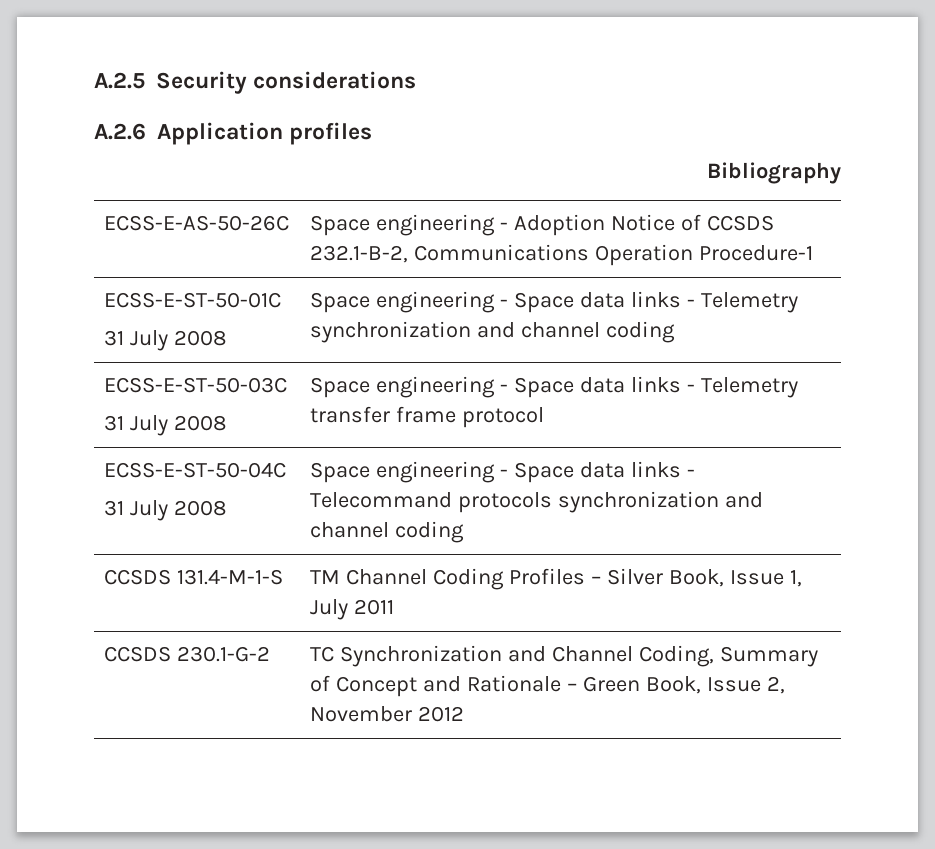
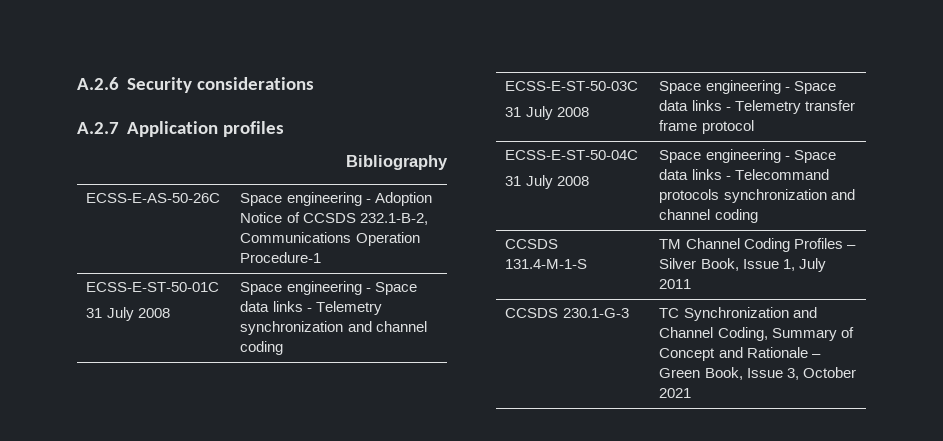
- A.2.5 Security considerations
+ A.2.6 Security considerations
- A.2.6 Application profiles
+ A.2.7 Application profiles
- CCSDS 230.1-G-2 | TC Synchronization and Channel Coding, Summary of Concept and Rationale – Green Book, Issue 2, November 2012
+ CCSDS 230.1-G-3 | TC Synchronization and Channel Coding, Summary of Concept and Rationale – Green Book, Issue 3, October 2021

